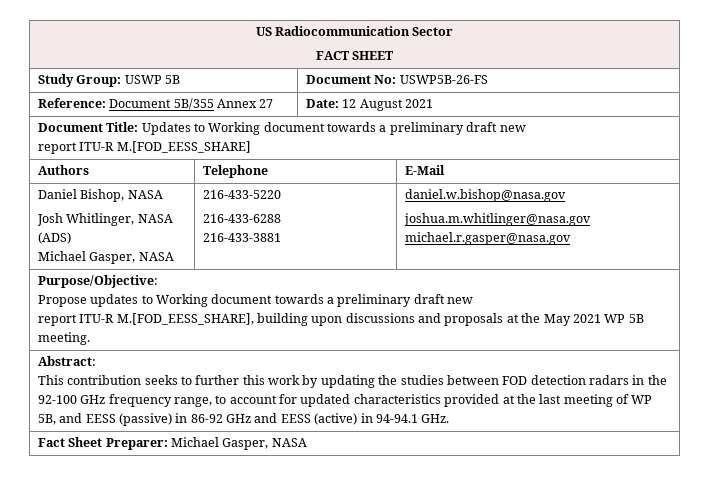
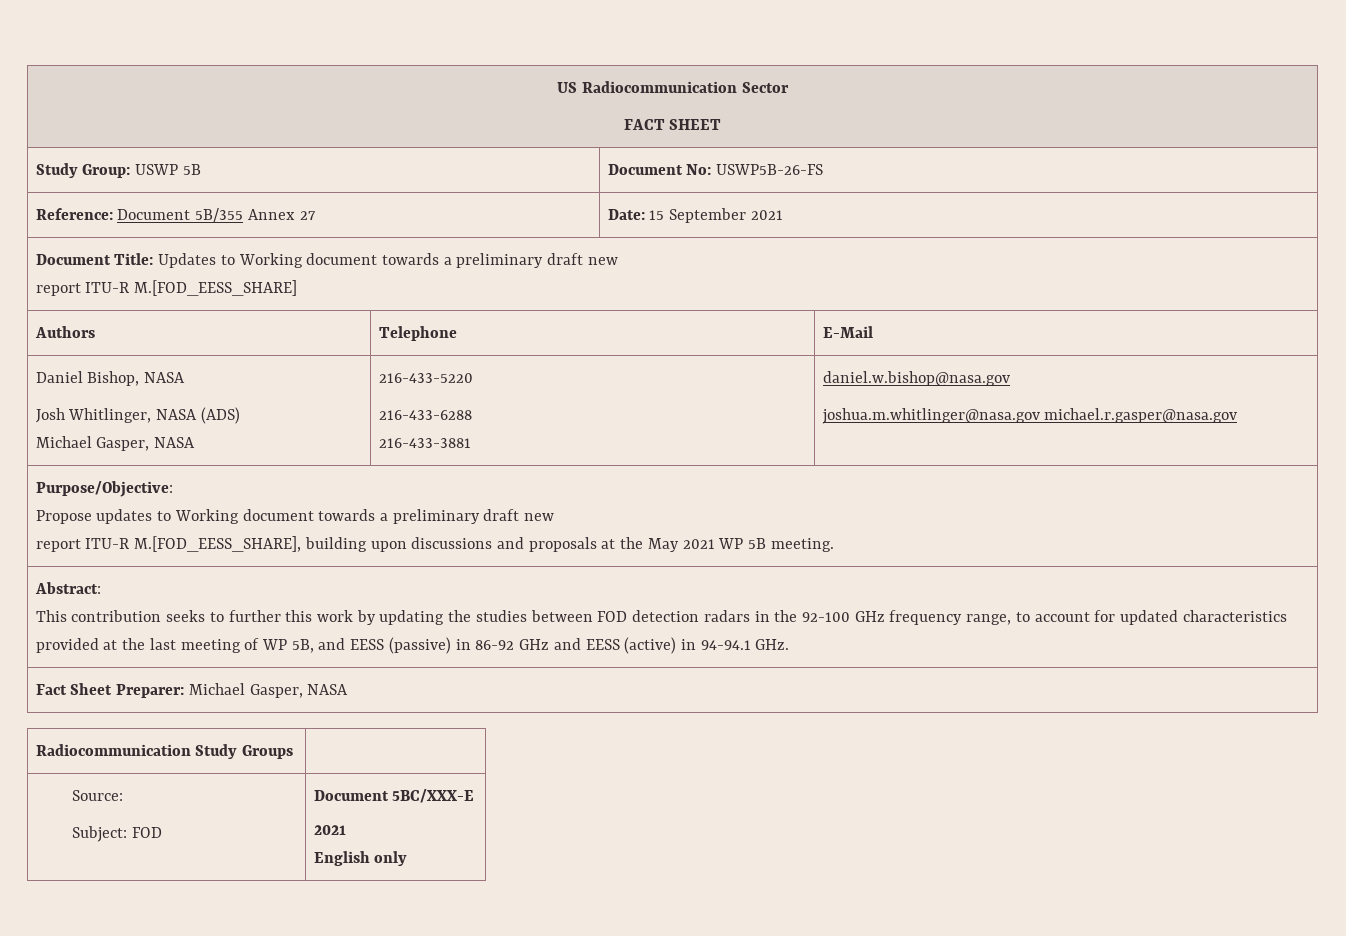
- Reference: Document 5B/355 Annex 27 | Date: 12 August 2021
+ Reference: Document 5B/355 Annex 27 | Date: 15 September 2021
+ Radiocommunication Study Groups |
+ Source:
+ Subject: FOD | Document 5BC/XXX-E
+ 2021
+ English only

